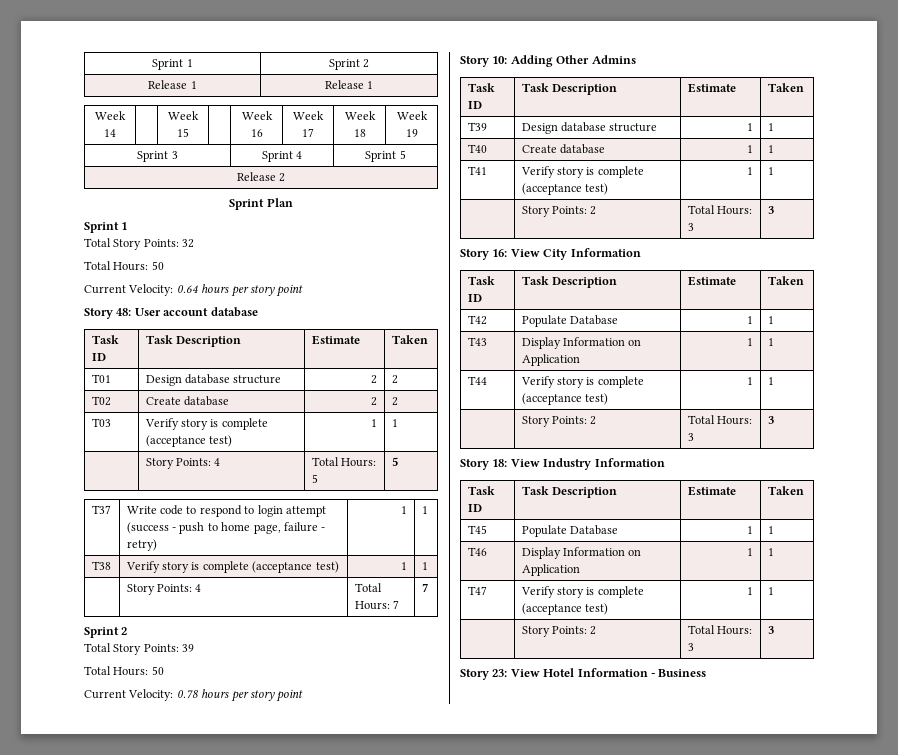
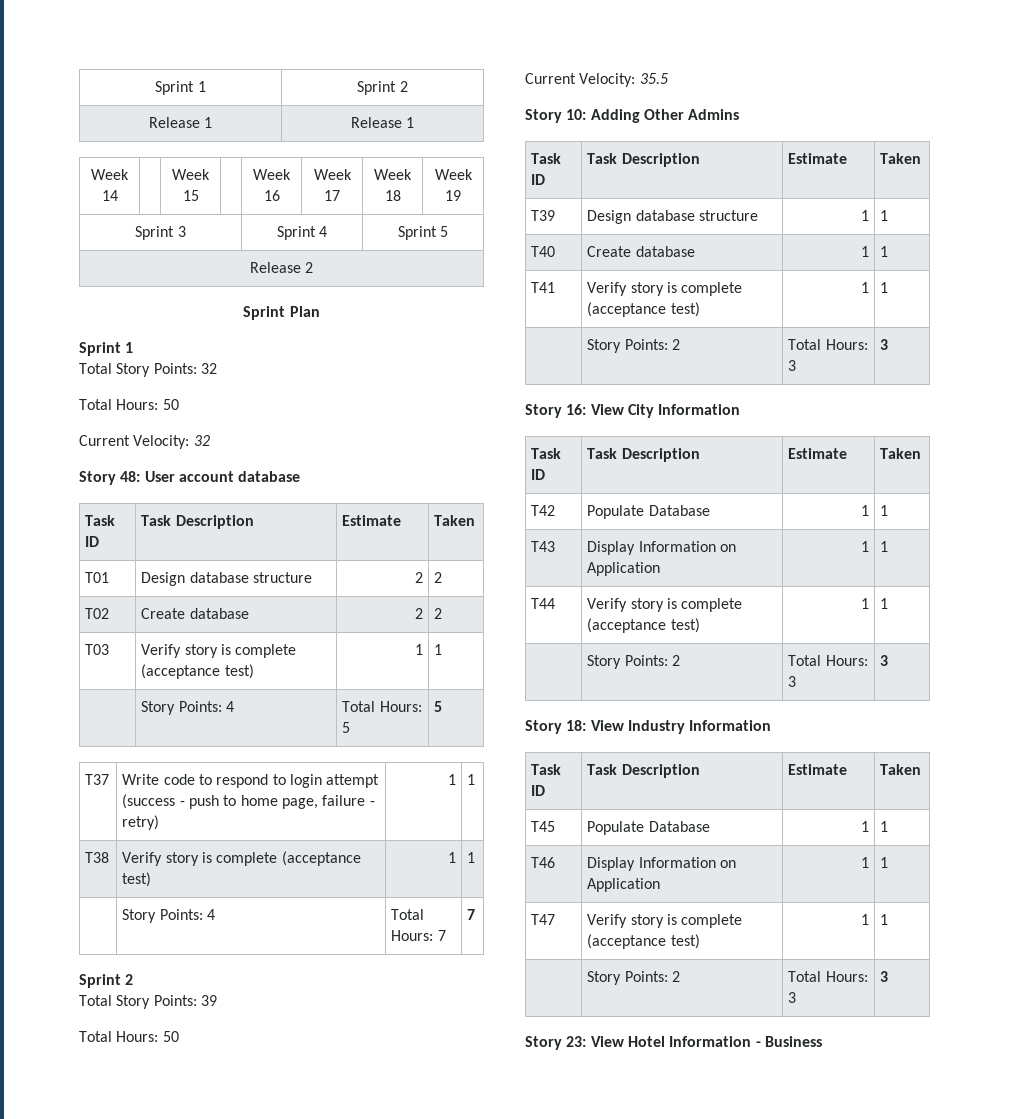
- Current Velocity: 0.64 hours per story point
+ Current Velocity: 32
- Current Velocity: 0.78 hours per story point
+ Current Velocity: 35.5

